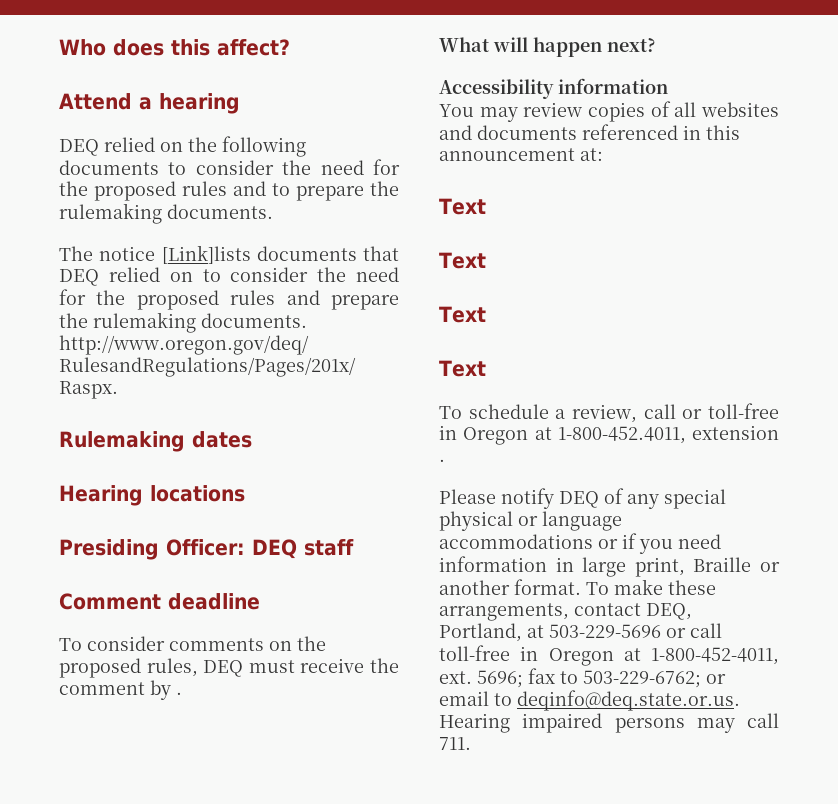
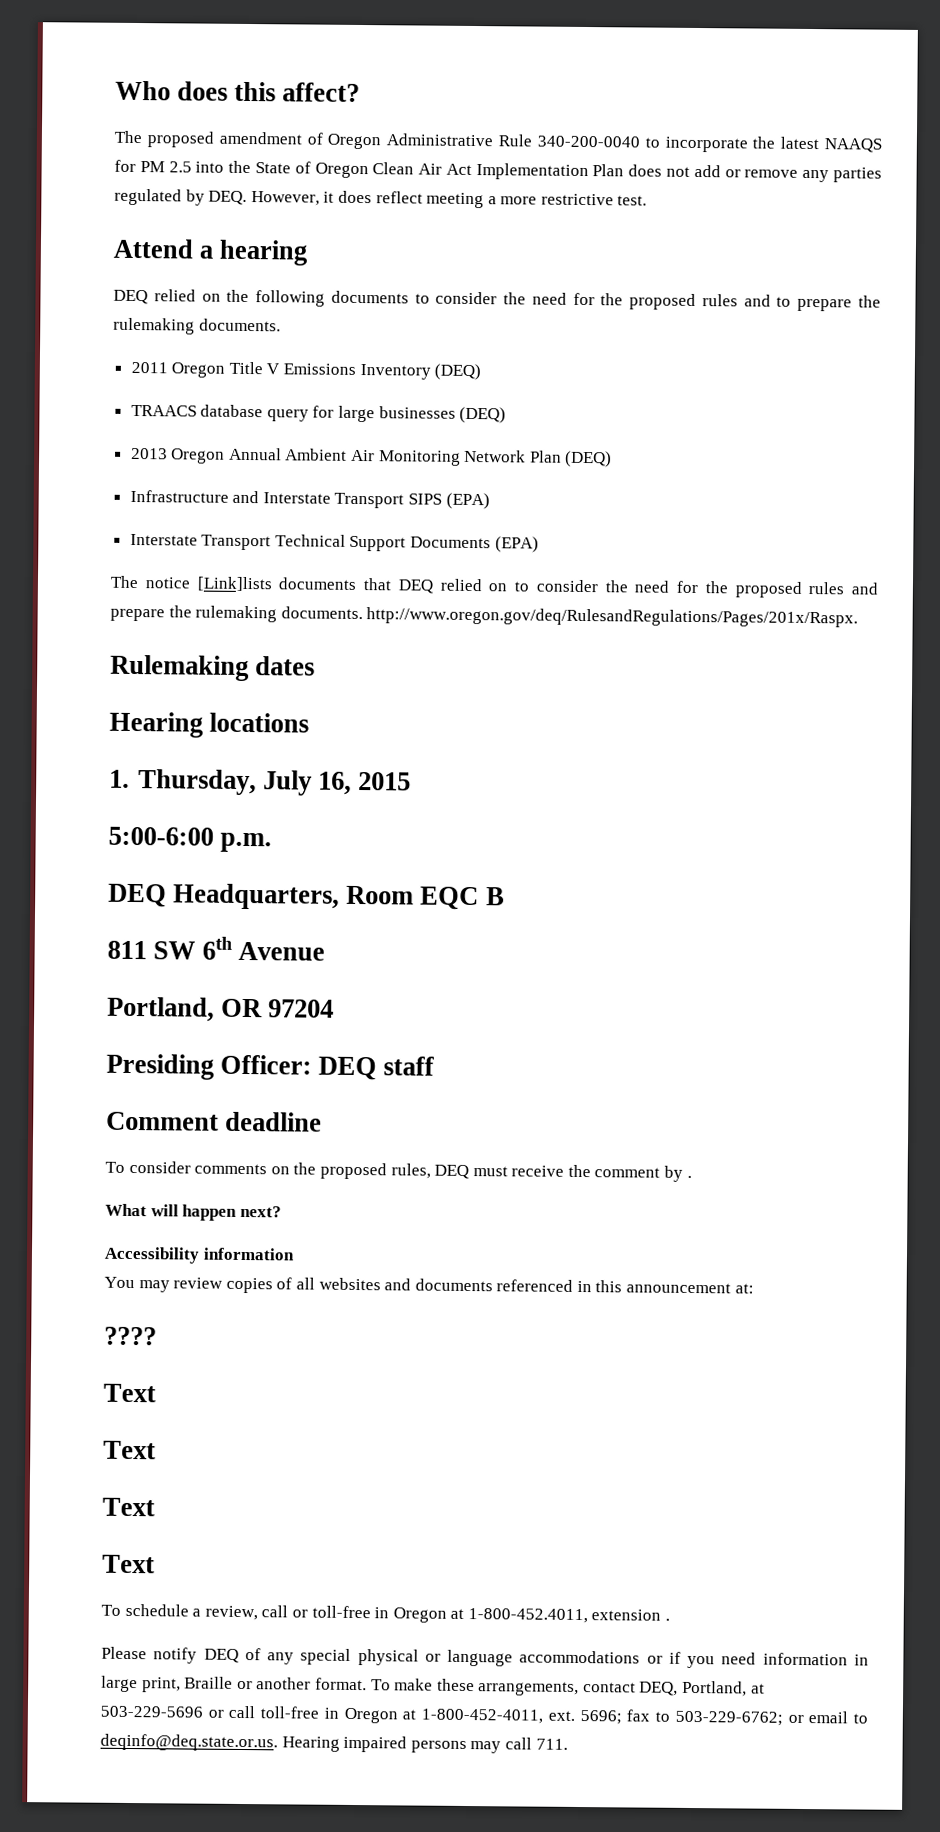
+ The proposed amendment of Oregon Administrative Rule 340-200-0040 to incorporate the latest NAAQS for PM 2.5 into the State of Oregon Clean Air Act Implementation Plan does not add or remove any parties regulated by DEQ. However, it does reflect meeting a more restrictive test.
+ 2011 Oregon Title V Emissions Inventory (DEQ)
+ TRAACS database query for large businesses (DEQ)
+ 2013 Oregon Annual Ambient Air Monitoring Network Plan (DEQ)
+ Infrastructure and Interstate Transport SIPS (EPA)
+ Interstate Transport Technical Support Documents (EPA)
+ 1. Thursday, July 16, 2015
+ 5:00-6:00 p.m.
+ DEQ Headquarters, Room EQC B
+ 811 SW 6th Avenue
+ Portland, OR 97204
+ ????

